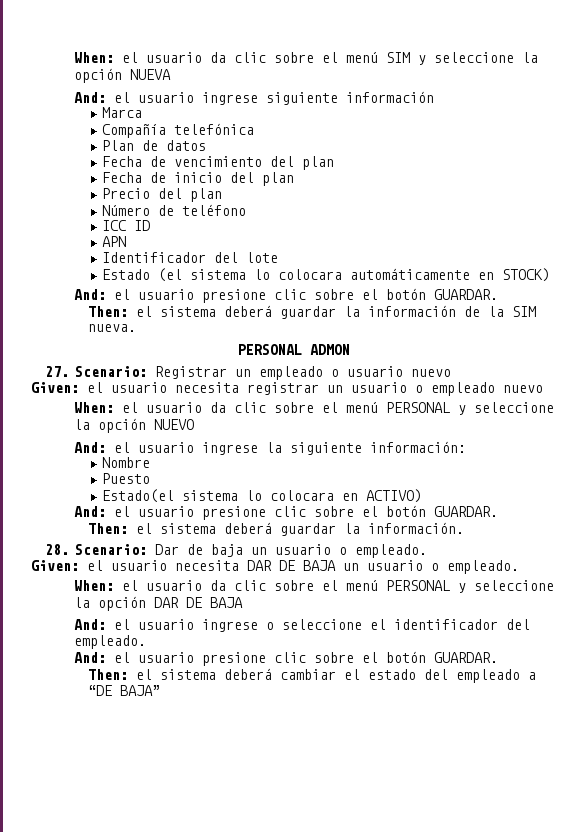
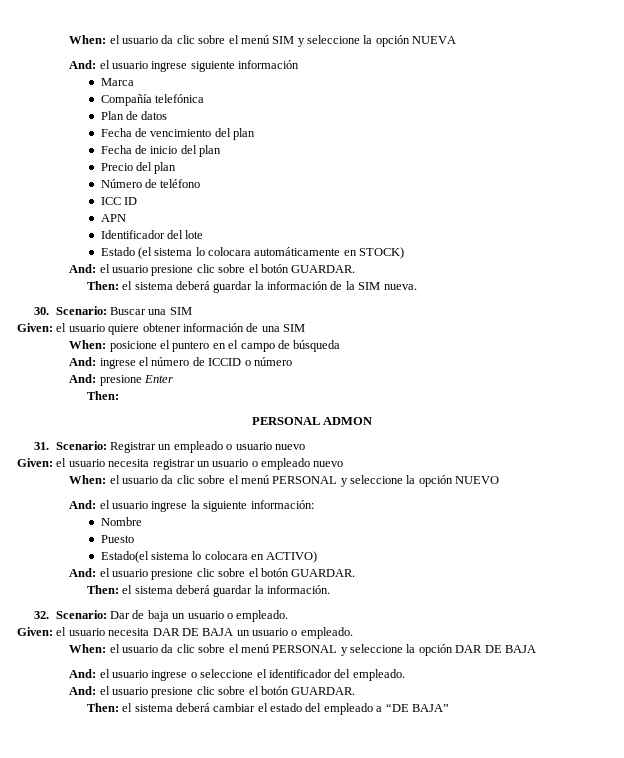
+ 30. Scenario: Buscar una SIM
+ Given: el usuario quiere obtener información de una SIM
+ When: posicione el puntero en el campo de búsqueda
+ And: ingrese el número de ICCID o número
+ And: presione Enter
+ Then:
- 27. Scenario: Registrar un empleado o usuario nuevo
+ 31. Scenario: Registrar un empleado o usuario nuevo
- 28. Scenario: Dar de baja un usuario o empleado.
+ 32. Scenario: Dar de baja un usuario o empleado.

